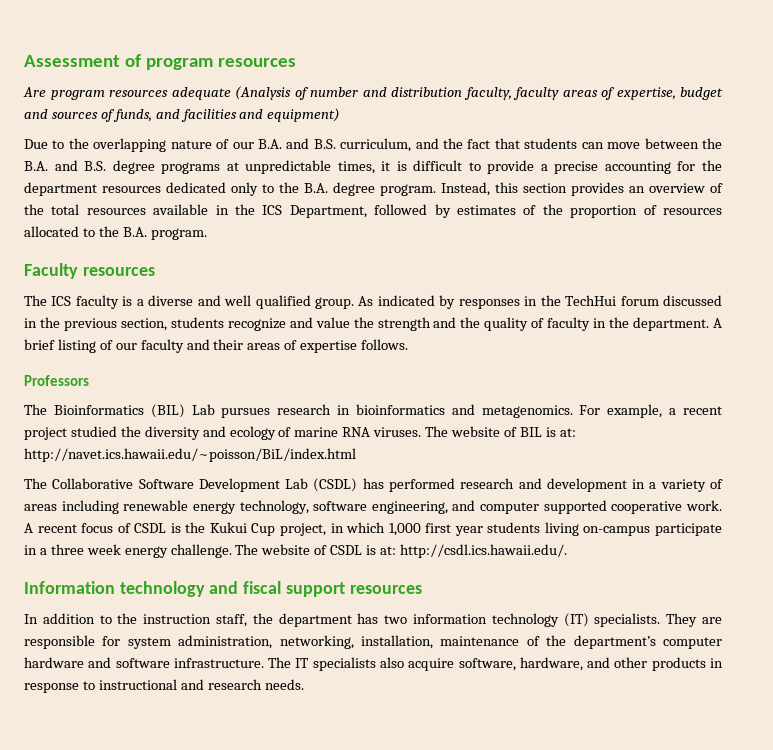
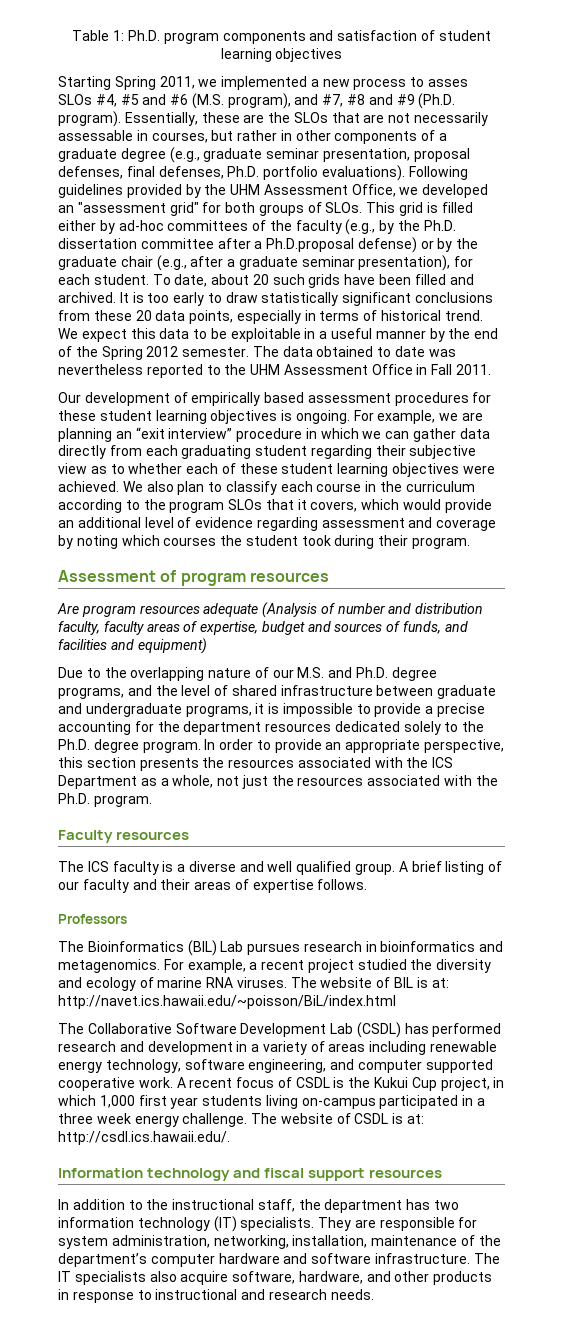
+ Table 1: Ph.D. program components and satisfaction of student learning objectives
+ Starting Spring 2011, we implemented a new process to asses SLOs #4, #5 and #6 (M.S. program), and #7, #8 and #9 (Ph.D. program). Essentially, these are the SLOs that are not necessarily assessable in courses, but rather in other components of a graduate degree (e.g., graduate seminar presentation, proposal defenses, final defenses, Ph.D. portfolio evaluations). Following guidelines provided by the UHM Assessment Office, we developed an "assessment grid" for both groups of SLOs. This grid is filled either by ad-hoc committees of the faculty (e.g., by the Ph.D. dissertation committee after a Ph.D.proposal defense) or by the graduate chair (e.g., after a graduate seminar presentation), for each student. To date, about 20 such grids have been filled and archived. It is too early to draw statistically significant conclusions from these 20 data points, especially in terms of historical trend. We expect this data to be exploitable in a useful manner by the end of the Spring 2012 semester. The data obtained to date was nevertheless reported to the UHM Assessment Office in Fall 2011.
+ Our development of empirically based assessment procedures for these student learning objectives is ongoing. For example, we are planning an “exit interview” procedure in which we can gather data directly from each graduating student regarding their subjective view as to whether each of these student learning objectives were achieved. We also plan to classify each course in the curriculum according to the program SLOs that it covers, which would provide an additional level of evidence regarding assessment and coverage by noting which courses the student took during their program.
- Due to the overlapping nature of our B.A. and B.S. curriculum, and the fact that students can move between the B.A. and B.S. degree programs at unpredictable times, it is difficult to provide a precise accounting for the department resources dedicated only to the B.A. degree program.
+ Due to the overlapping nature of our M.S. and Ph.D. degree programs, and the level of shared infrastructure between graduate and undergraduate programs, it is impossible to provide a precise accounting for the department resources dedicated solely to the Ph.D. degree program.
- Instead, this section provides an overview of the total resources available in the ICS Department, followed by estimates of the proportion of resources allocated to the B.A. program.
+ In order to provide an appropriate perspective, this section presents the resources associated with the ICS Department as a whole, not just the resources associated with the Ph.D. program.
- As indicated by responses in the TechHui forum discussed in the previous section, students recognize and value the strength and the quality of faculty in the department.
- A recent focus of CSDL is the Kukui Cup project, in which 1,000 first year students living on-campus participate in a three week energy challenge.
+ A recent focus of CSDL is the Kukui Cup project, in which 1,000 first year students living on-campus participated in a three week energy challenge.
- In addition to the instruction staff, the department has two information technology (IT) specialists.
+ In addition to the instructional staff, the department has two information technology (IT) specialists.

